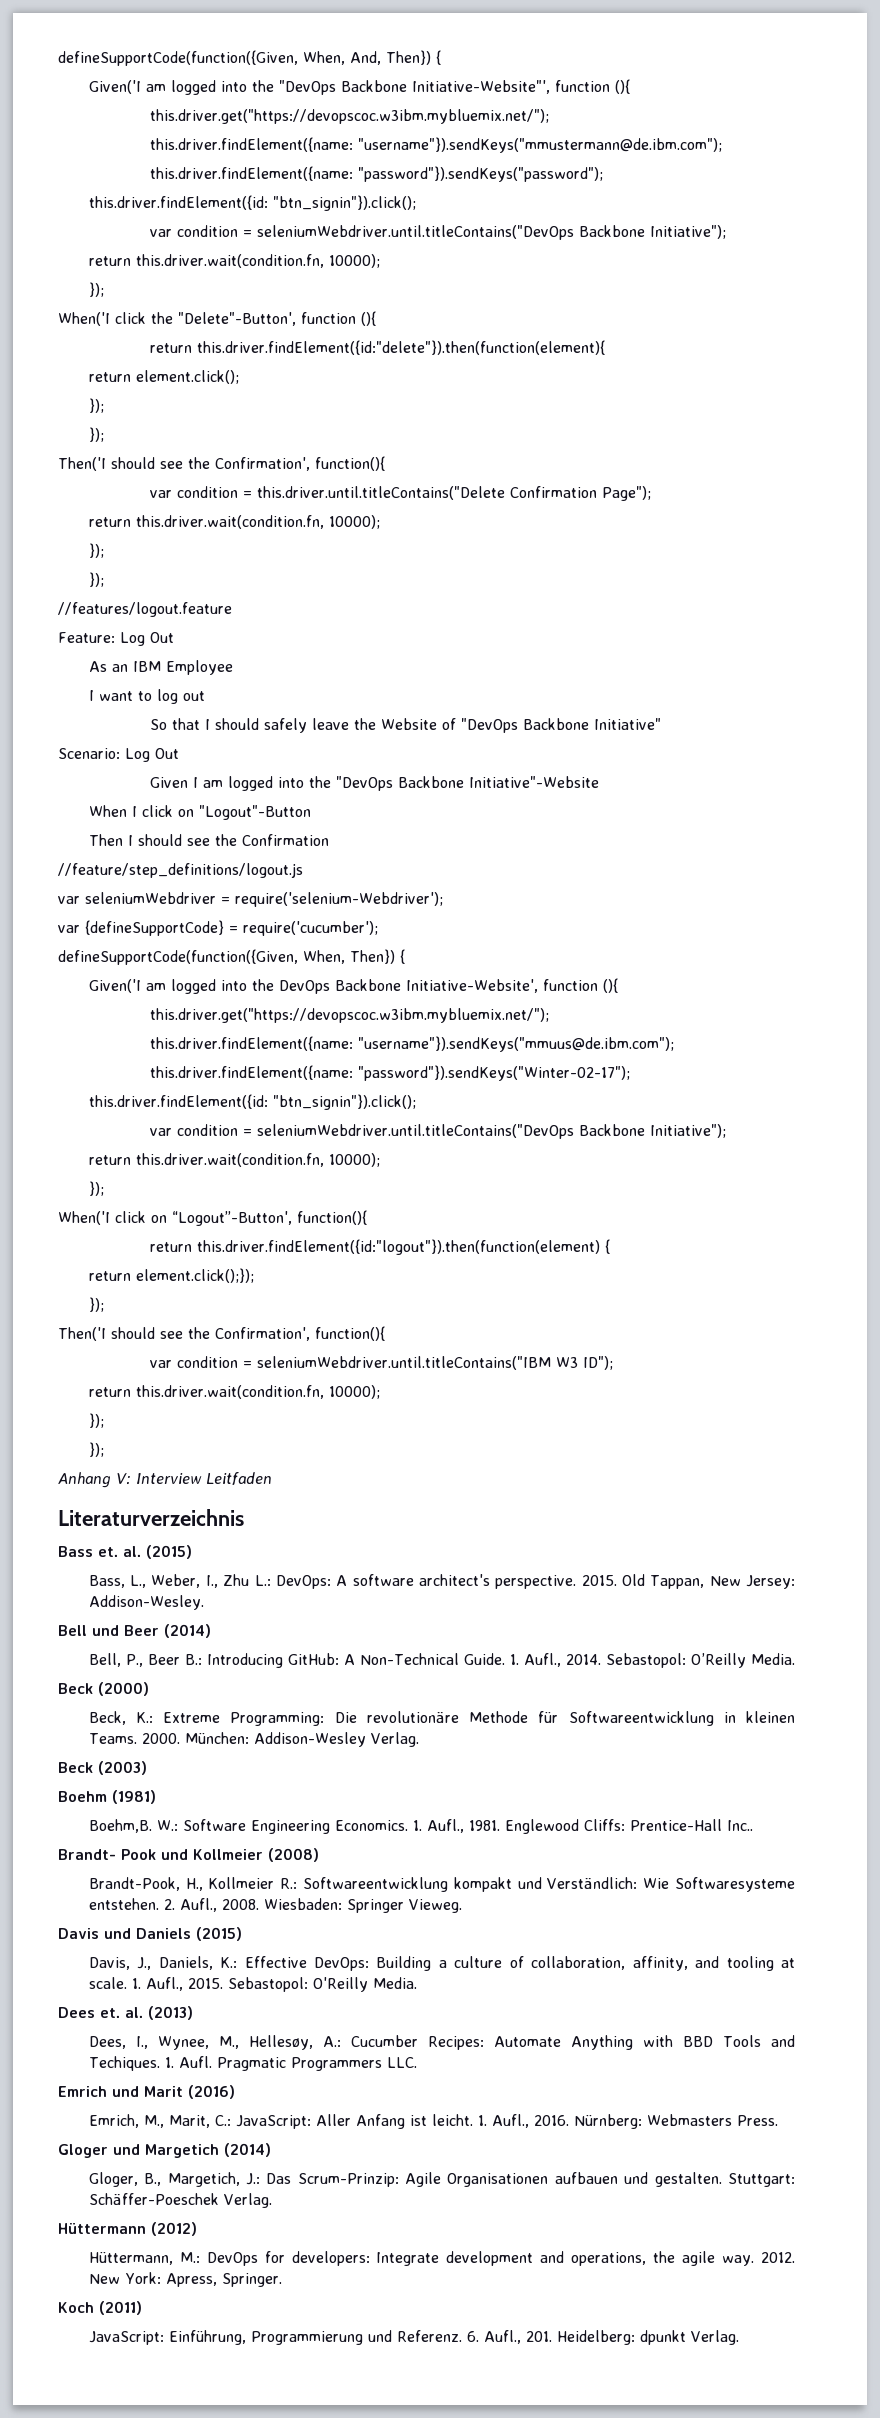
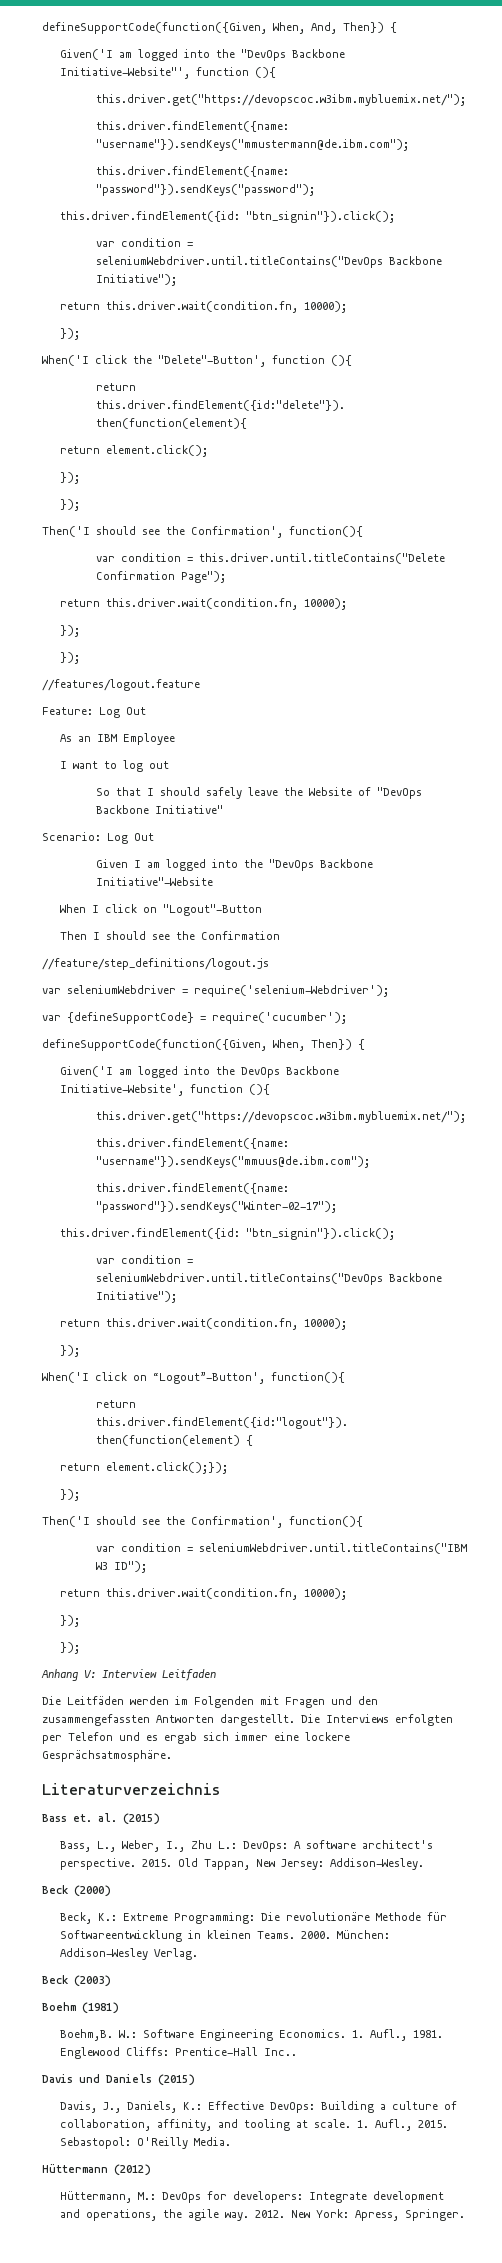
+ Die Leitfäden werden im Folgenden mit Fragen und den zusammengefassten Antworten dargestellt. Die Interviews erfolgten per Telefon und es ergab sich immer eine lockere Gesprächsatmosphäre.
- Bell und Beer (2014)
- Bell, P., Beer B.: Introducing GitHub: A Non-Technical Guide. 1. Aufl., 2014. Sebastopol: O’Reilly Media.
- Brandt- Pook und Kollmeier (2008)
- Brandt-Pook, H., Kollmeier R.: Softwareentwicklung kompakt und Verständlich: Wie Softwaresysteme entstehen. 2. Aufl., 2008. Wiesbaden: Springer Vieweg.
- Dees et. al. (2013)
- Dees, I., Wynee, M., Hellesøy, A.: Cucumber Recipes: Automate Anything with BBD Tools and Techiques. 1. Aufl. Pragmatic Programmers LLC.
- Emrich und Marit (2016)
- Emrich, M., Marit, C.: JavaScript: Aller Anfang ist leicht. 1. Aufl., 2016. Nürnberg: Webmasters Press.
- Gloger und Margetich (2014)
- Gloger, B., Margetich, J.: Das Scrum-Prinzip: Agile Organisationen aufbauen und gestalten. Stuttgart: Schäffer-Poeschek Verlag.
- Koch (2011)
- JavaScript: Einführung, Programmierung und Referenz. 6. Aufl., 201. Heidelberg: dpunkt Verlag.

